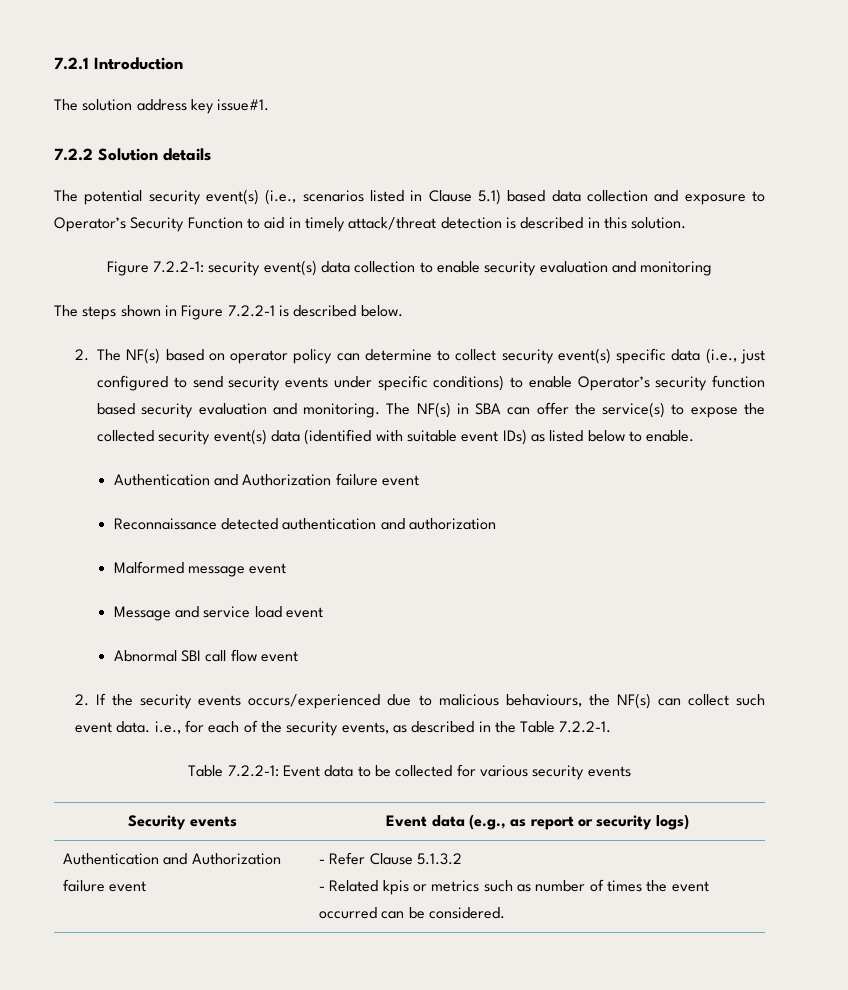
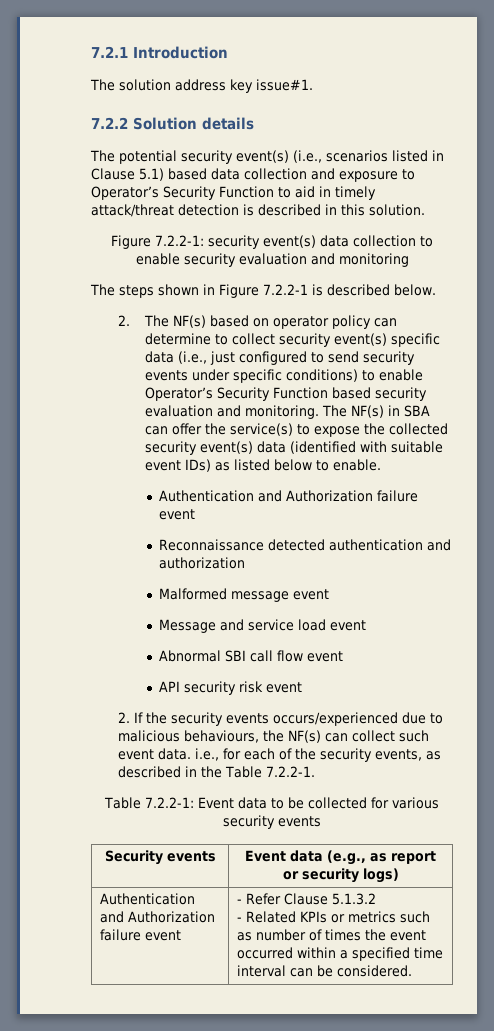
- 2. The NF(s) based on operator policy can determine to collect security event(s) specific data (i.e., just configured to send security events under specific conditions) to enable Operator’s security function based security evaluation and monitoring.
+ 2. The NF(s) based on operator policy can determine to collect security event(s) specific data (i.e., just configured to send security events under specific conditions) to enable Operator’s Security Function based security evaluation and monitoring.
+ API security risk event
  Authentication and Authorization failure event | - Refer Clause 5.1.3.2
- - Related kpis or metrics such as number of times the event occurred can be considered.
+ - Related KPIs or metrics such as number of times the event occurred within a specified time interval can be considered.

